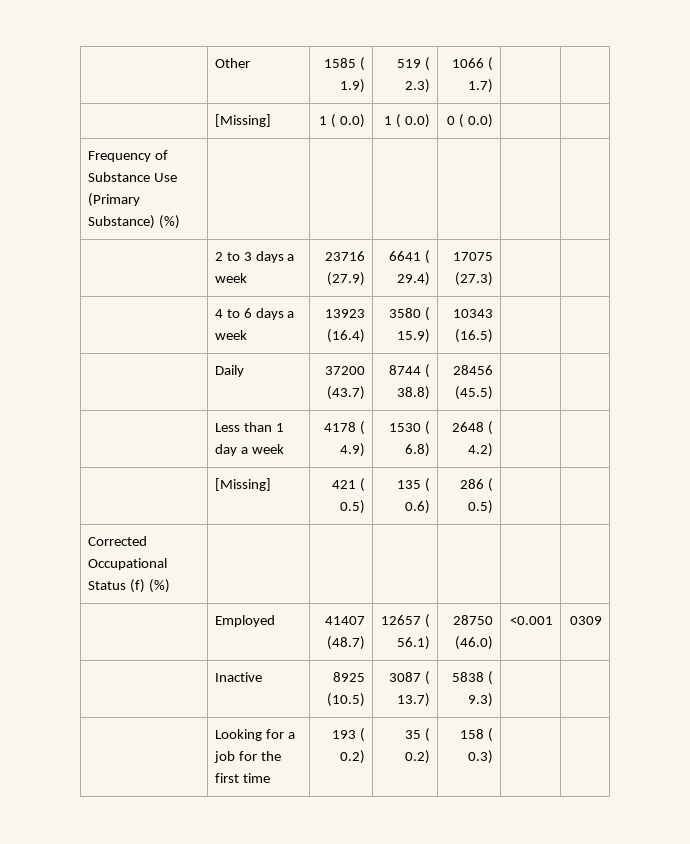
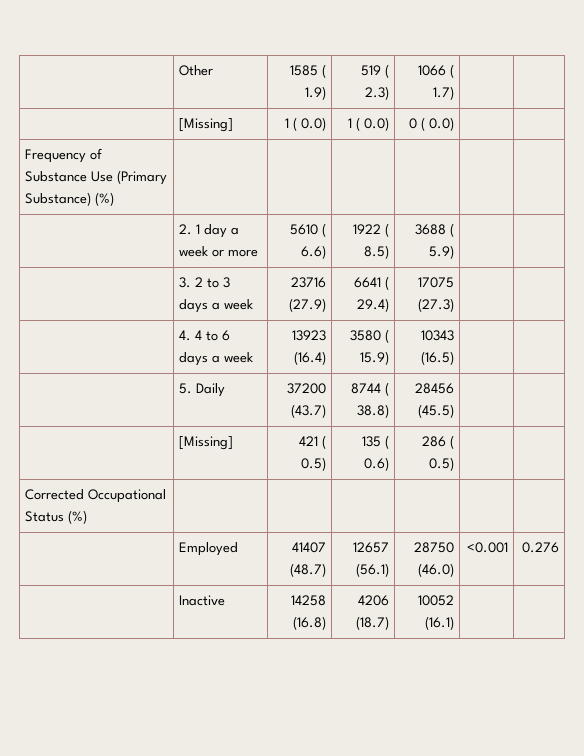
- | 2 to 3 days a week | 23716 (27.9) | 6641 ( 29.4) | 17075 (27.3) | |
+ | 2. 1 day a week or more | 5610 ( 6.6) | 1922 ( 8.5) | 3688 ( 5.9) | |
+ | 3. 2 to 3 days a week | 23716 (27.9) | 6641 ( 29.4) | 17075 (27.3) | |
- | 4 to 6 days a week | 13923 (16.4) | 3580 ( 15.9) | 10343 (16.5) | |
+ | 4. 4 to 6 days a week | 13923 (16.4) | 3580 ( 15.9) | 10343 (16.5) | |
- | Daily | 37200 (43.7) | 8744 ( 38.8) | 28456 (45.5) | |
+ | 5. Daily | 37200 (43.7) | 8744 ( 38.8) | 28456 (45.5) | |
- | Less than 1 day a week | 4178 ( 4.9) | 1530 ( 6.8) | 2648 ( 4.2) | |
- Corrected Occupational Status (f) (%) | | | | | |
+ Corrected Occupational Status (%) | | | | | |
- | Employed | 41407 (48.7) | 12657 ( 56.1) | 28750 (46.0) | <0.001 | 0309
+ | Employed | 41407 (48.7) | 12657 (56.1) | 28750 (46.0) | <0.001 | 0.276
- | Inactive | 8925 (10.5) | 3087 ( 13.7) | 5838 ( 9.3) | |
- | Looking for a job for the first time | 193 ( 0.2) | 35 ( 0.2) | 158 ( 0.3) | |
+ | Inactive | 14258 (16.8) | 4206 (18.7) | 10052 (16.1) | |

